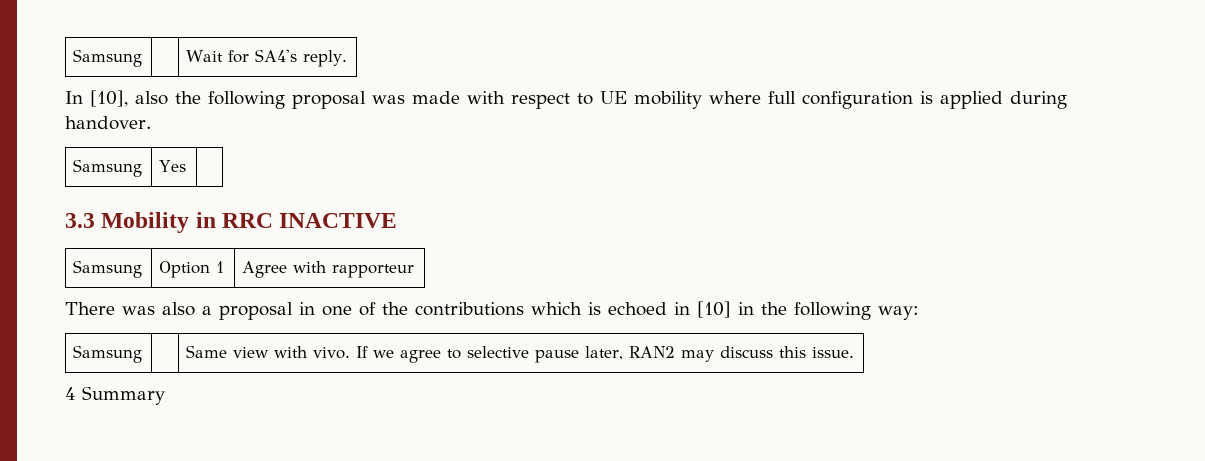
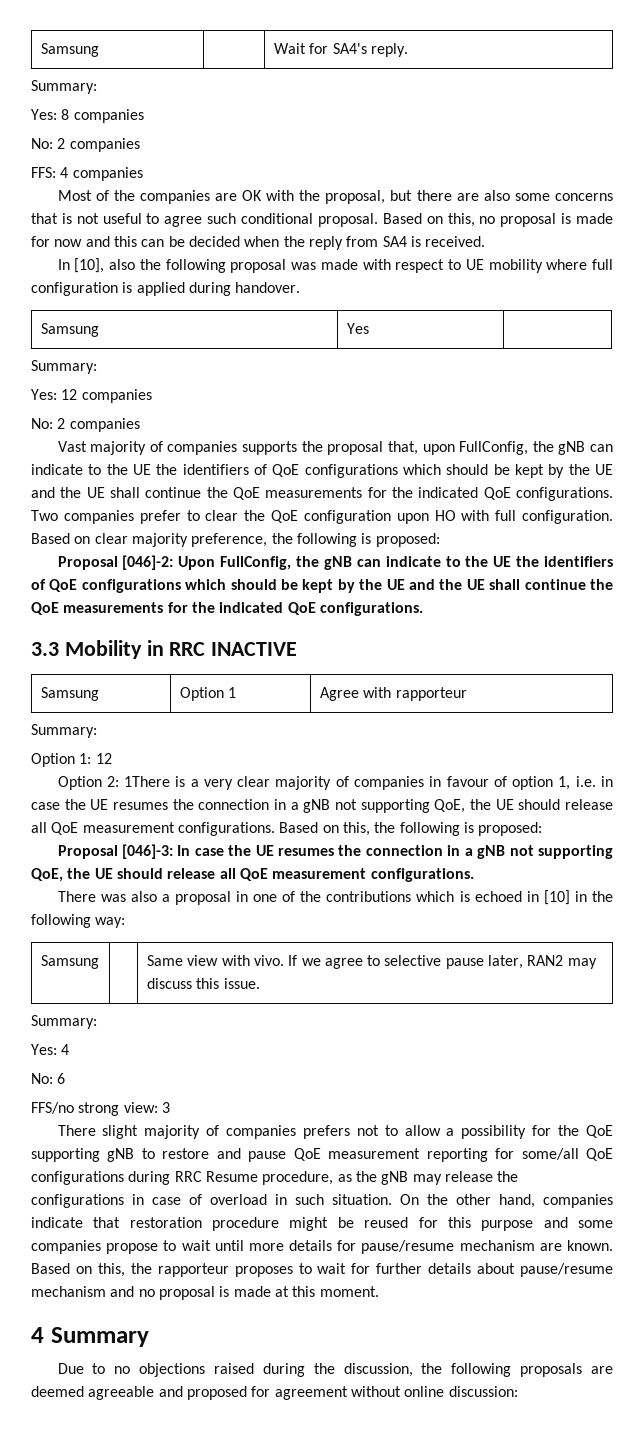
  Samsung | | Wait for SA4's reply.
+ Summary:
+ Yes: 8 companies
+ No: 2 companies
+ FFS: 4 companies
+ Most of the companies are OK with the proposal, but there are also some concerns that is not useful to agree such conditional proposal. Based on this, no proposal is made for now and this can be decided when the reply from SA4 is received.
  Samsung | Yes |
+ Summary:
+ Yes: 12 companies
+ No: 2 companies
+ Vast majority of companies supports the proposal that, upon FullConfig, the gNB can indicate to the UE the identifiers of QoE configurations which should be kept by the UE and the UE shall continue the QoE measurements for the indicated QoE configurations. Two companies prefer to clear the QoE configuration upon HO with full configuration. Based on clear majority preference, the following is proposed:
+ Proposal [046]-2: Upon FullConfig, the gNB can indicate to the UE the identifiers of QoE configurations which should be kept by the UE and the UE shall continue the QoE measurements for the indicated QoE configurations.
  Samsung | Option 1 | Agree with rapporteur
+ Summary:
+ Option 1: 12
+ Option 2: 1There is a very clear majority of companies in favour of option 1, i.e. in case the UE resumes the connection in a gNB not supporting QoE, the UE should release all QoE measurement configurations. Based on this, the following is proposed:
+ Proposal [046]-3: In case the UE resumes the connection in a gNB not supporting QoE, the UE should release all QoE measurement configurations.
  Samsung | | Same view with vivo. If we agree to selective pause later, RAN2 may discuss this issue.
+ Summary:
+ Yes: 4
+ No: 6
+ FFS/no strong view: 3
+ There slight majority of companies prefers not to allow a possibility for the QoE supporting gNB to restore and pause QoE measurement reporting for some/all QoE configurations during RRC Resume procedure, as the gNB may release the configurations in case of overload in such situation. On the other hand, companies indicate that restoration procedure might be reused for this purpose and some companies propose to wait until more details for pause/resume mechanism are known. Based on this, the rapporteur proposes to wait for further details about pause/resume mechanism and no proposal is made at this moment.
  4 Summary
+ Due to no objections raised during the discussion, the following proposals are deemed agreeable and proposed for agreement without online discussion:

